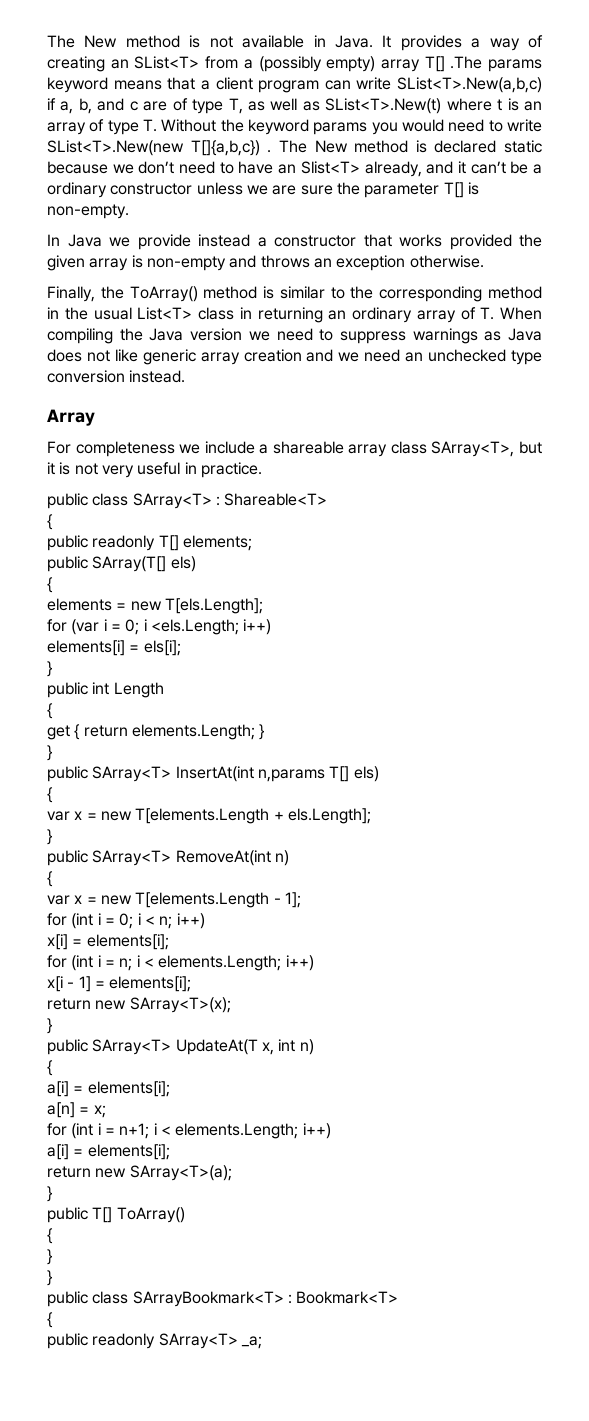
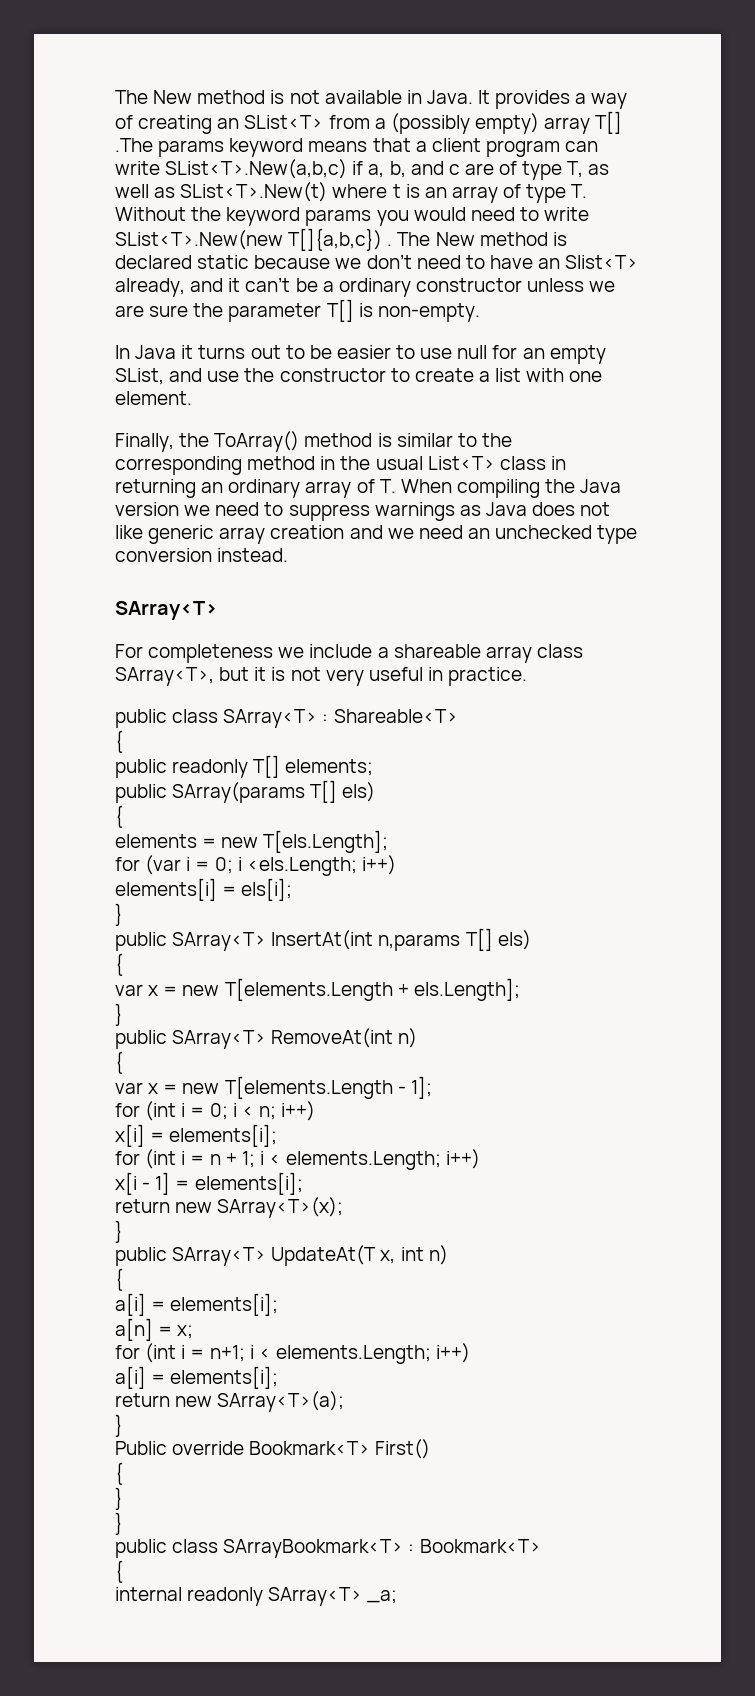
- In Java we provide instead a constructor that works provided the given array is non-empty and throws an exception otherwise.
+ In Java it turns out to be easier to use null for an empty SList, and use the constructor to create a list with one element.
  Finally, the ToArray() method is similar to the corresponding method in the usual List<T> class in returning an ordinary array of T. When compiling the Java version we need to suppress warnings as Java does not like generic array creation and we need an unchecked type conversion instead.
- Array
+ SArray<T>
- public SArray(T[] els)
+ public SArray(params T[] els)
- public int Length
- {
- get { return elements.Length; }
- }
- for (int i = n; i < elements.Length; i++)
+ for (int i = n + 1; i < elements.Length; i++)
- public T[] ToArray()
+ Public override Bookmark<T> First()
- public readonly SArray<T> _a;
+ internal readonly SArray<T> _a;

